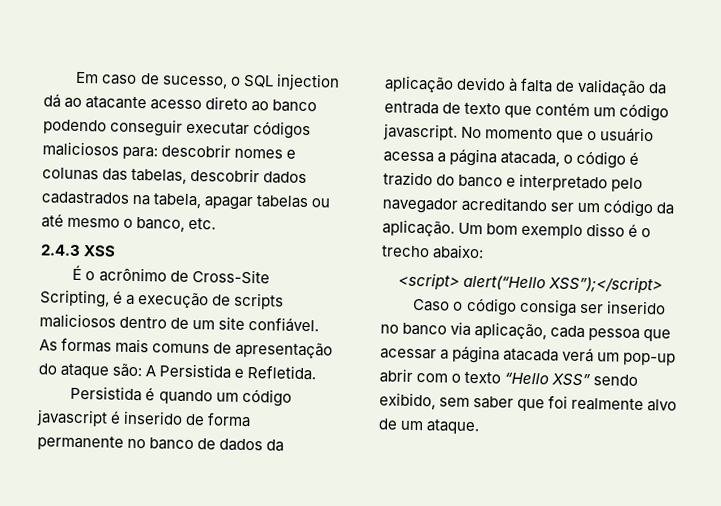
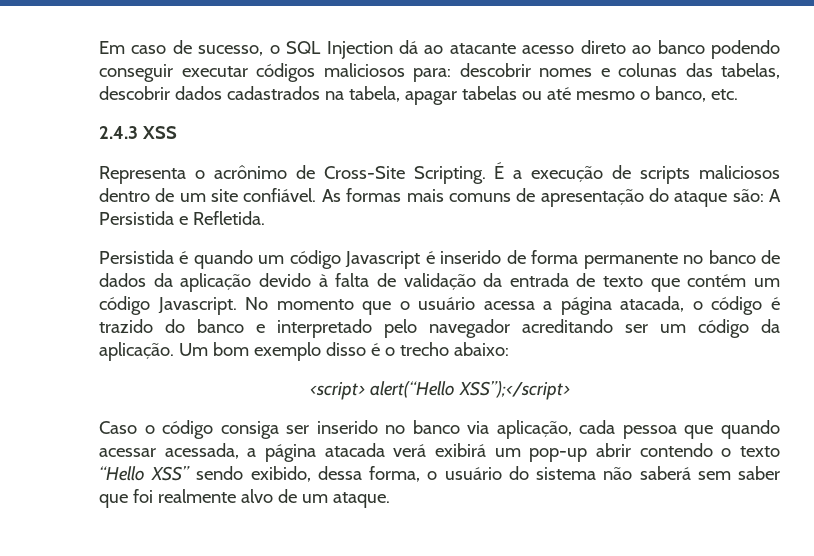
- Em caso de sucesso, o SQL injection dá ao atacante acesso direto ao banco podendo conseguir executar códigos maliciosos para: descobrir nomes e colunas das tabelas, descobrir dados cadastrados na tabela, apagar tabelas ou até mesmo o banco, etc.
+ Em caso de sucesso, o SQL Injection dá ao atacante acesso direto ao banco podendo conseguir executar códigos maliciosos para: descobrir nomes e colunas das tabelas, descobrir dados cadastrados na tabela, apagar tabelas ou até mesmo o banco, etc.
- É o acrônimo de Cross-Site Scripting, é a execução de scripts maliciosos dentro de um site confiável.
+ Representa o acrônimo de Cross-Site Scripting. É a execução de scripts maliciosos dentro de um site confiável.
- Persistida é quando um código javascript é inserido de forma permanente no banco de dados da aplicação devido à falta de validação da entrada de texto que contém um código javascript.
+ Persistida é quando um código Javascript é inserido de forma permanente no banco de dados da aplicação devido à falta de validação da entrada de texto que contém um código Javascript.
- Caso o código consiga ser inserido no banco via aplicação, cada pessoa que acessar a página atacada verá um pop-up abrir com o texto “Hello XSS” sendo exibido, sem saber que foi realmente alvo de um ataque.
+ Caso o código consiga ser inserido no banco via aplicação, cada pessoa que quando acessar acessada, a página atacada verá exibirá um pop-up abrir contendo o texto “Hello XSS” sendo exibido, dessa forma, o usuário do sistema não saberá sem saber que foi realmente alvo de um ataque.

